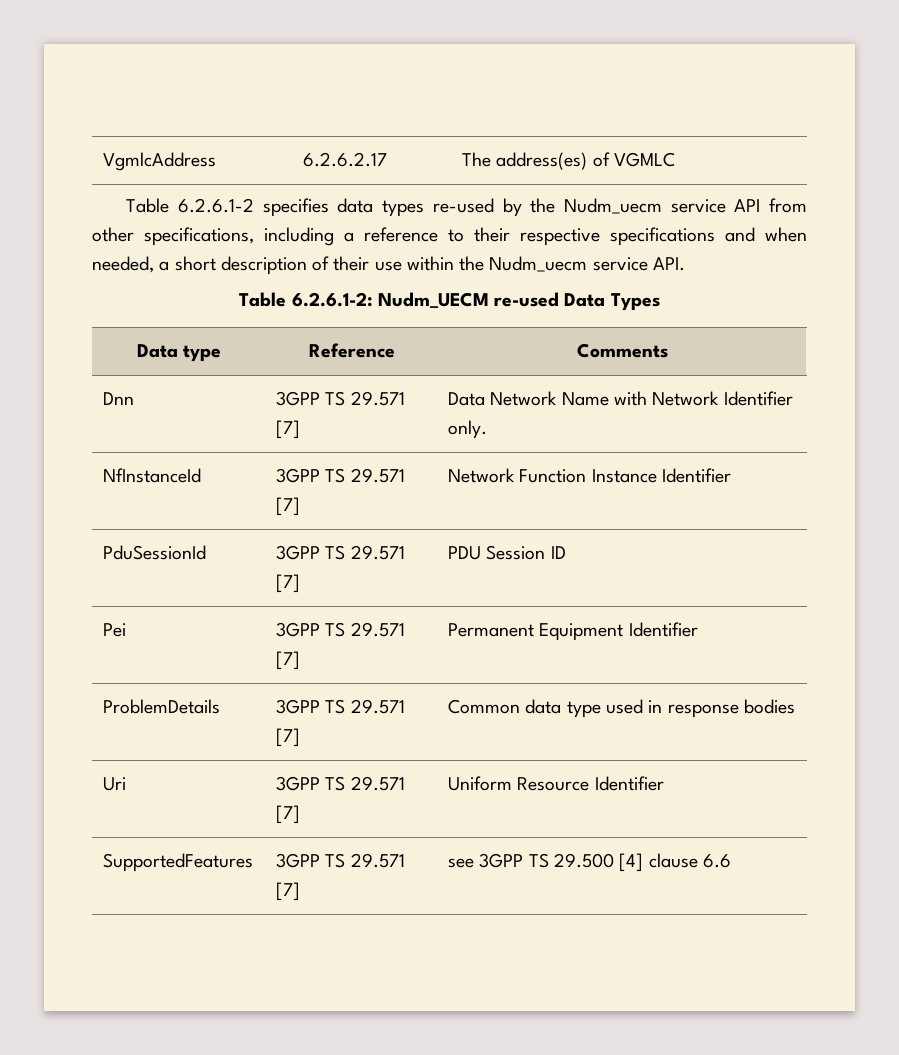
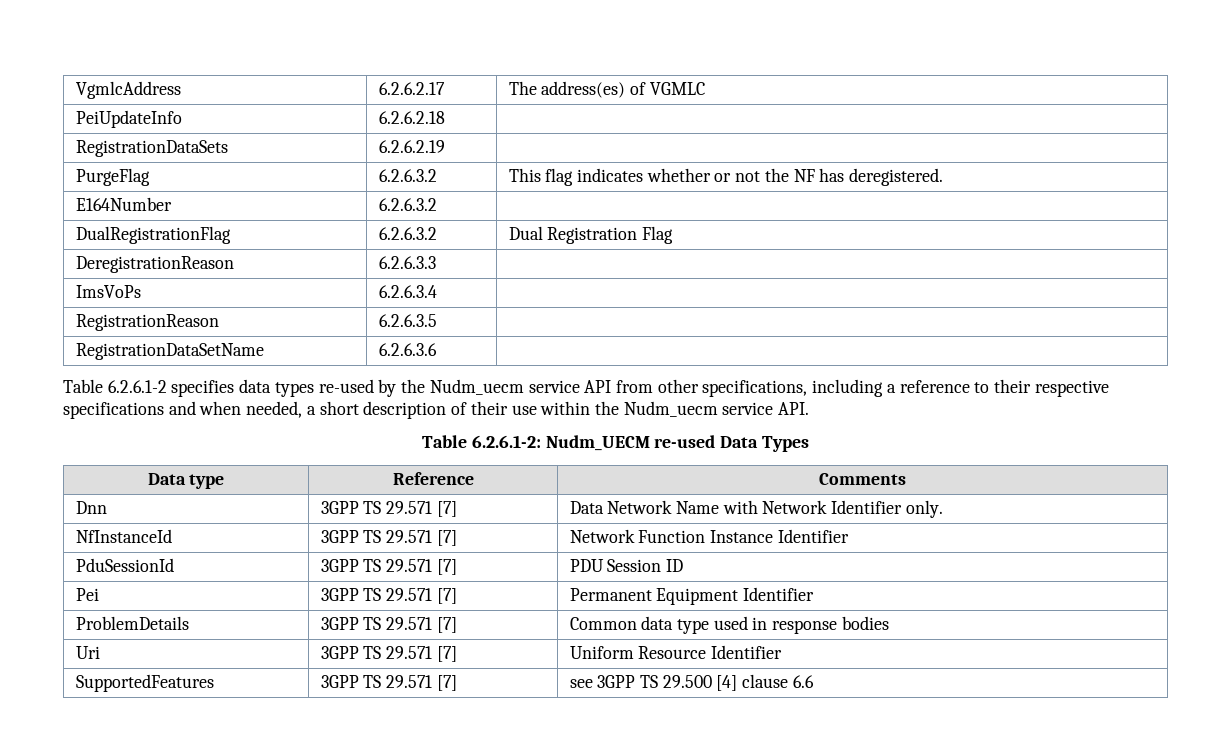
+ PeiUpdateInfo | 6.2.6.2.18 |
+ RegistrationDataSets | 6.2.6.2.19 |
+ PurgeFlag | 6.2.6.3.2 | This flag indicates whether or not the NF has deregistered.
+ E164Number | 6.2.6.3.2 |
+ DualRegistrationFlag | 6.2.6.3.2 | Dual Registration Flag
+ DeregistrationReason | 6.2.6.3.3 |
+ ImsVoPs | 6.2.6.3.4 |
+ RegistrationReason | 6.2.6.3.5 |
+ RegistrationDataSetName | 6.2.6.3.6 |

